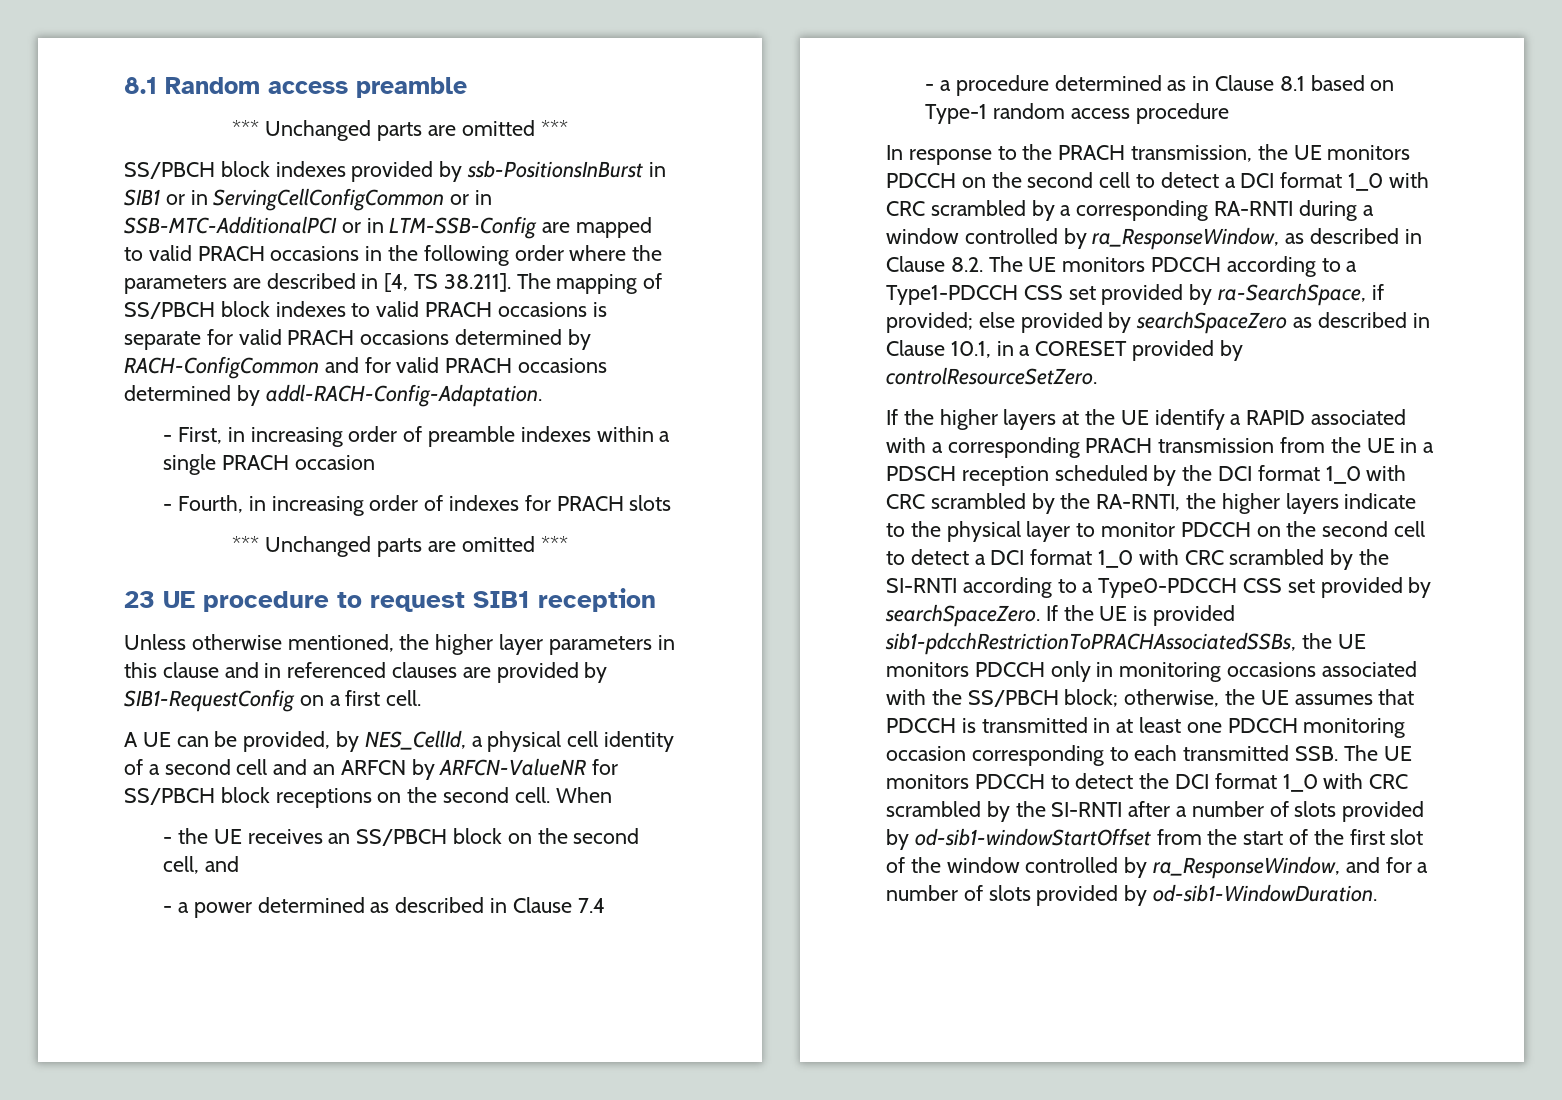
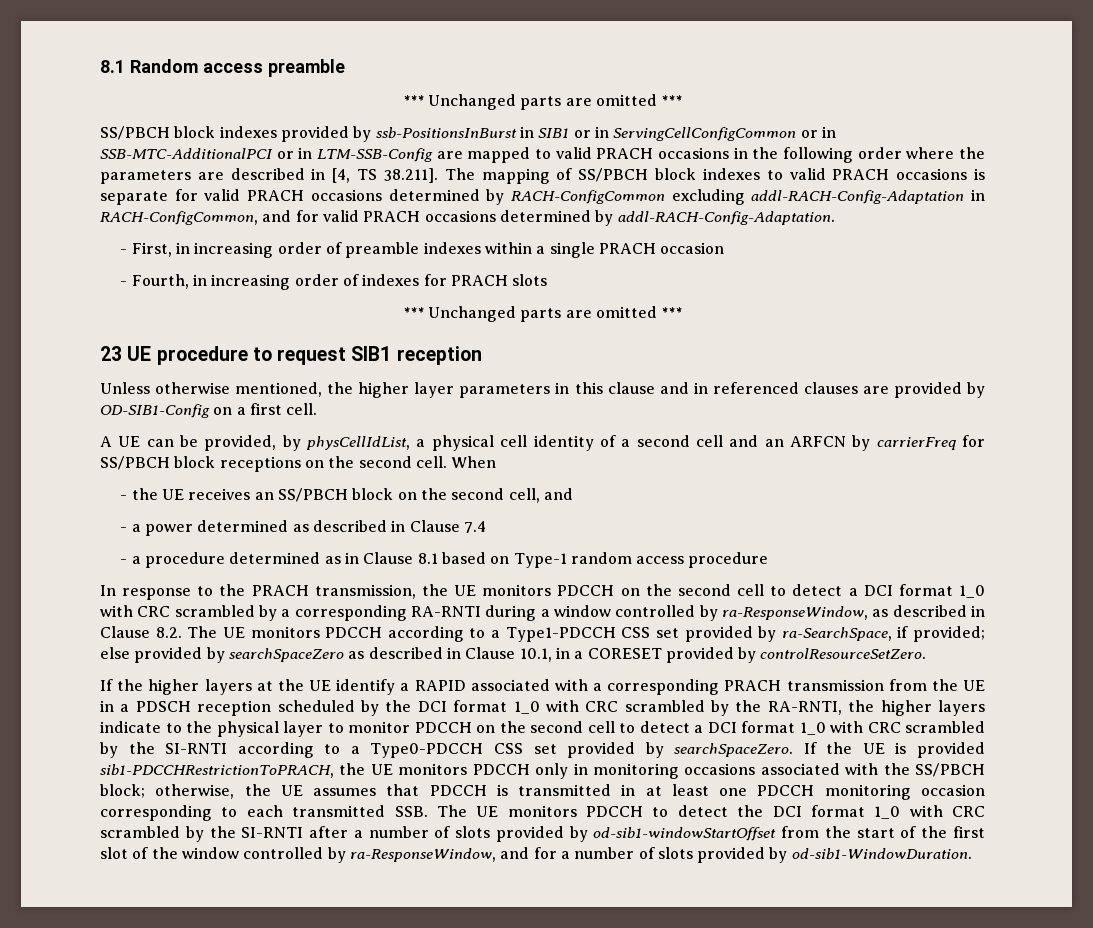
- SS/PBCH block indexes provided by ssb-PositionsInBurst in SIB1 or in ServingCellConfigCommon or in SSB-MTC-AdditionalPCI or in LTM-SSB-Config are mapped to valid PRACH occasions in the following order where the parameters are described in [4, TS 38.211]. The mapping of SS/PBCH block indexes to valid PRACH occasions is separate for valid PRACH occasions determined by RACH-ConfigCommon and for valid PRACH occasions determined by addl-RACH-Config-Adaptation.
+ SS/PBCH block indexes provided by ssb-PositionsInBurst in SIB1 or in ServingCellConfigCommon or in SSB-MTC-AdditionalPCI or in LTM-SSB-Config are mapped to valid PRACH occasions in the following order where the parameters are described in [4, TS 38.211]. The mapping of SS/PBCH block indexes to valid PRACH occasions is separate for valid PRACH occasions determined by RACH-ConfigCommon excluding addl-RACH-Config-Adaptation in RACH-ConfigCommon, and for valid PRACH occasions determined by addl-RACH-Config-Adaptation.
- Unless otherwise mentioned, the higher layer parameters in this clause and in referenced clauses are provided by SIB1-RequestConfig on a first cell.
+ Unless otherwise mentioned, the higher layer parameters in this clause and in referenced clauses are provided by OD-SIB1-Config on a first cell.
- A UE can be provided, by NES_CellId, a physical cell identity of a second cell and an ARFCN by ARFCN-ValueNR for SS/PBCH block receptions on the second cell.
+ A UE can be provided, by physCellIdList, a physical cell identity of a second cell and an ARFCN by carrierFreq for SS/PBCH block receptions on the second cell.
- In response to the PRACH transmission, the UE monitors PDCCH on the second cell to detect a DCI format 1_0 with CRC scrambled by a corresponding RA-RNTI during a window controlled by ra_ResponseWindow, as described in Clause 8.2. The UE monitors PDCCH according to a Type1-PDCCH CSS set provided by ra-SearchSpace, if provided;
+ In response to the PRACH transmission, the UE monitors PDCCH on the second cell to detect a DCI format 1_0 with CRC scrambled by a corresponding RA-RNTI during a window controlled by ra-ResponseWindow, as described in Clause 8.2. The UE monitors PDCCH according to a Type1-PDCCH CSS set provided by ra-SearchSpace, if provided;
- If the UE is provided sib1-pdcchRestrictionToPRACHAssociatedSSBs, the UE monitors PDCCH only in monitoring occasions associated with the SS/PBCH block;
+ If the UE is provided sib1-PDCCHRestrictionToPRACH, the UE monitors PDCCH only in monitoring occasions associated with the SS/PBCH block;
- otherwise, the UE assumes that PDCCH is transmitted in at least one PDCCH monitoring occasion corresponding to each transmitted SSB. The UE monitors PDCCH to detect the DCI format 1_0 with CRC scrambled by the SI-RNTI after a number of slots provided by od-sib1-windowStartOffset from the start of the first slot of the window controlled by ra_ResponseWindow, and for a number of slots provided by od-sib1-WindowDuration.
+ otherwise, the UE assumes that PDCCH is transmitted in at least one PDCCH monitoring occasion corresponding to each transmitted SSB. The UE monitors PDCCH to detect the DCI format 1_0 with CRC scrambled by the SI-RNTI after a number of slots provided by od-sib1-windowStartOffset from the start of the first slot of the window controlled by ra-ResponseWindow, and for a number of slots provided by od-sib1-WindowDuration.

